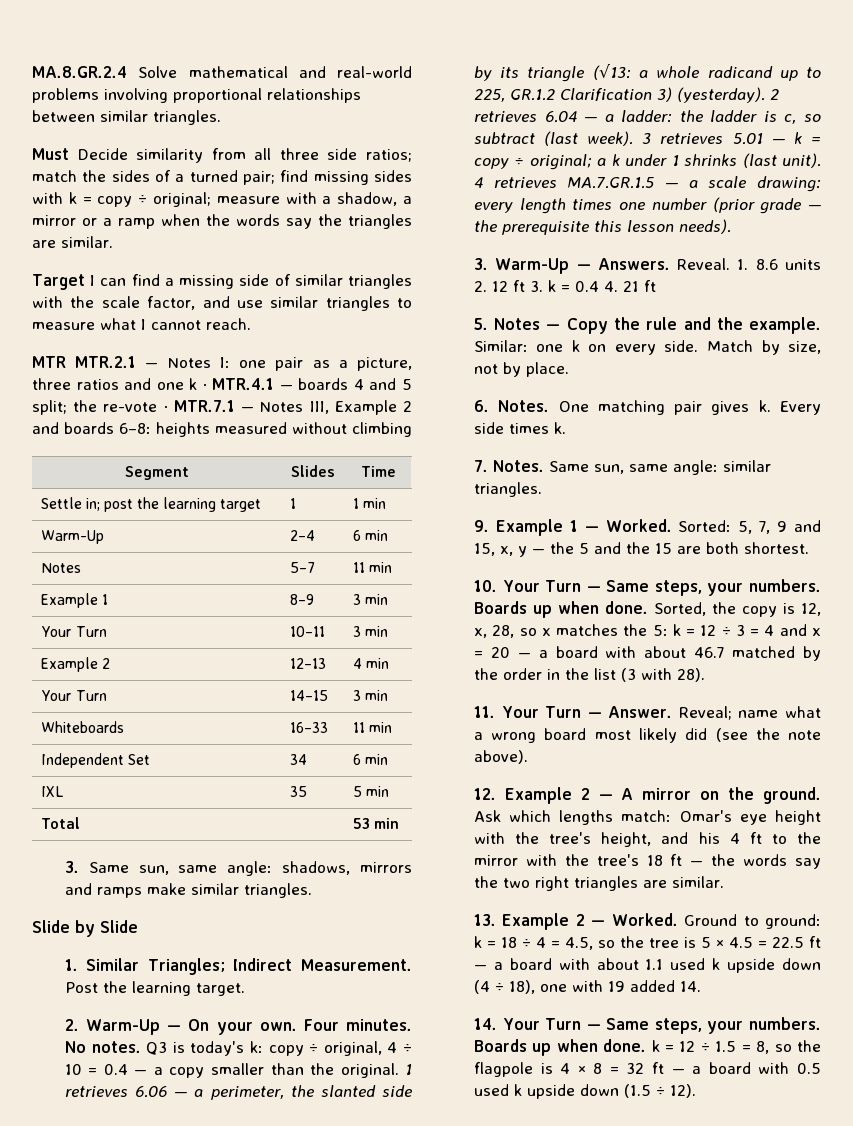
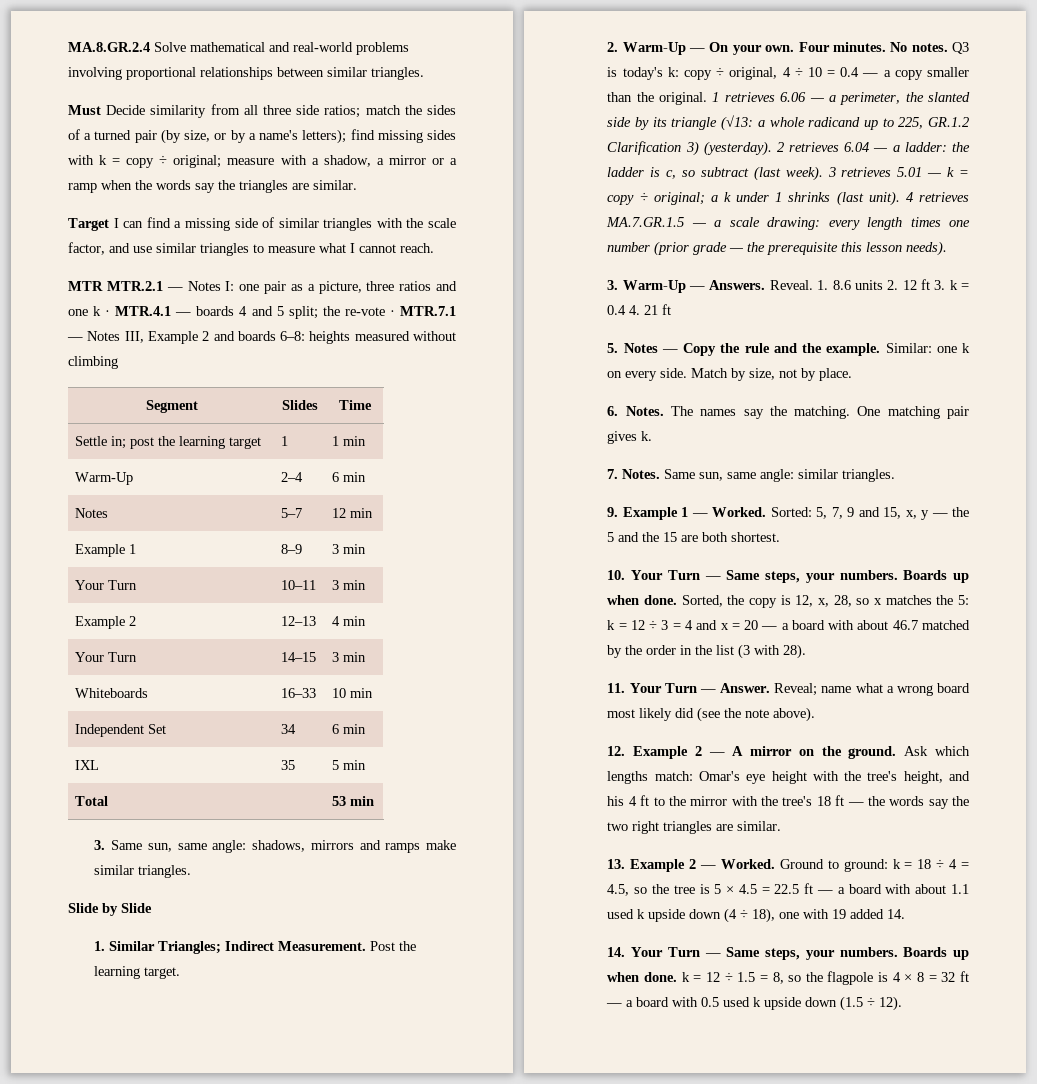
- Must Decide similarity from all three side ratios; match the sides of a turned pair; find missing sides with k = copy ÷ original; measure with a shadow, a mirror or a ramp when the words say the triangles are similar.
+ Must Decide similarity from all three side ratios; match the sides of a turned pair (by size, or by a name's letters); find missing sides with k = copy ÷ original; measure with a shadow, a mirror or a ramp when the words say the triangles are similar.
- Notes | 5–7 | 11 min
+ Notes | 5–7 | 12 min
- Whiteboards | 16–33 | 11 min
+ Whiteboards | 16–33 | 10 min
+ The names say the matching.
- Every side times k.

